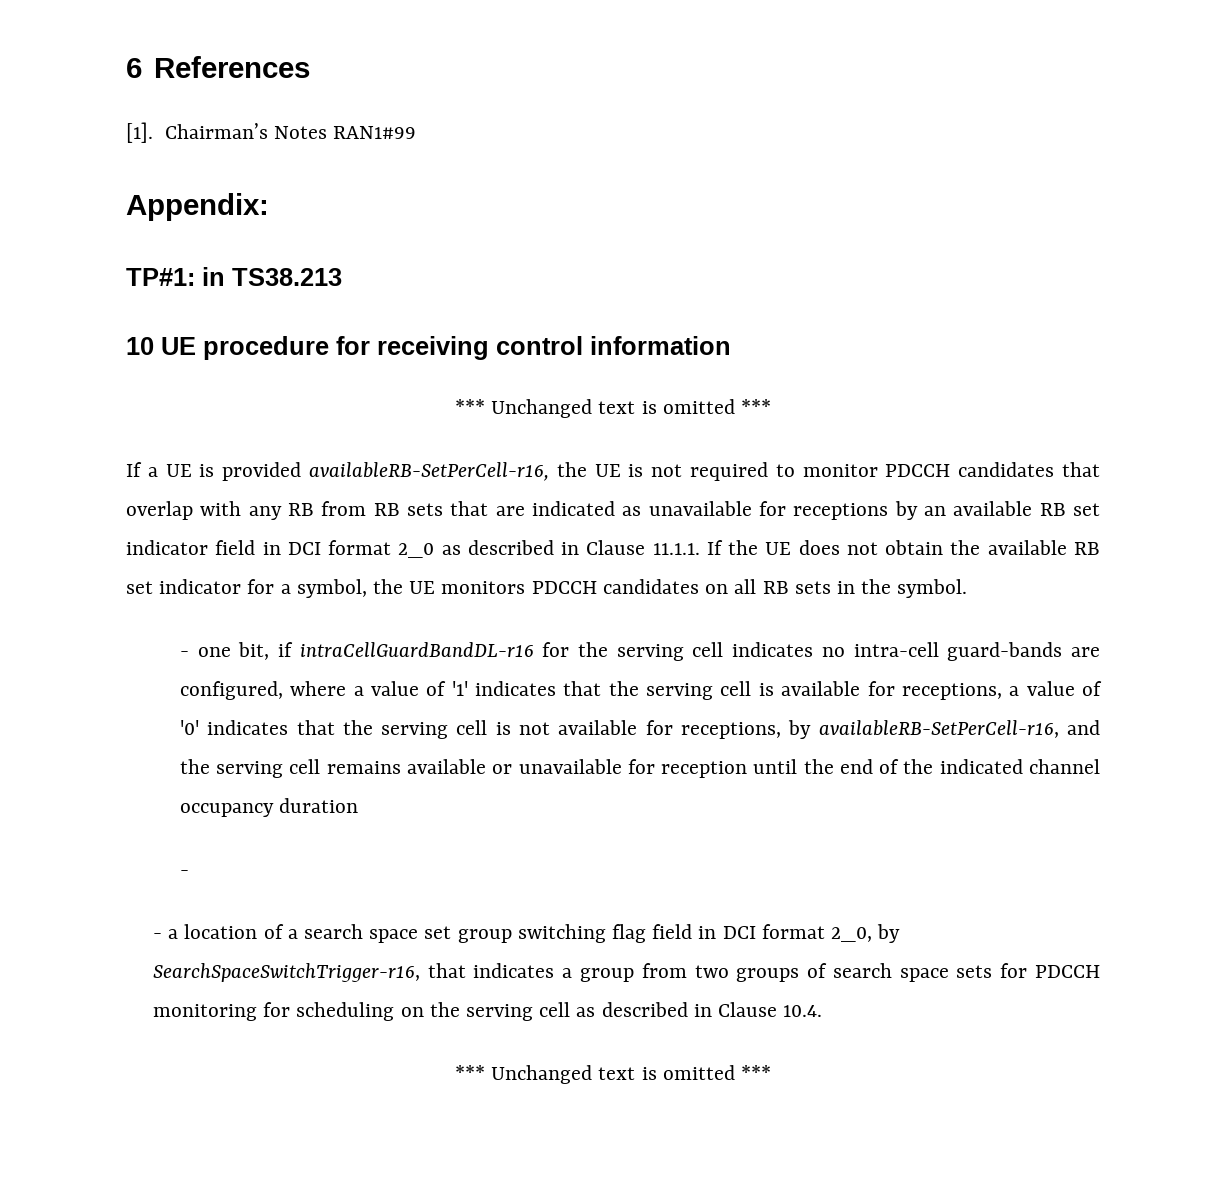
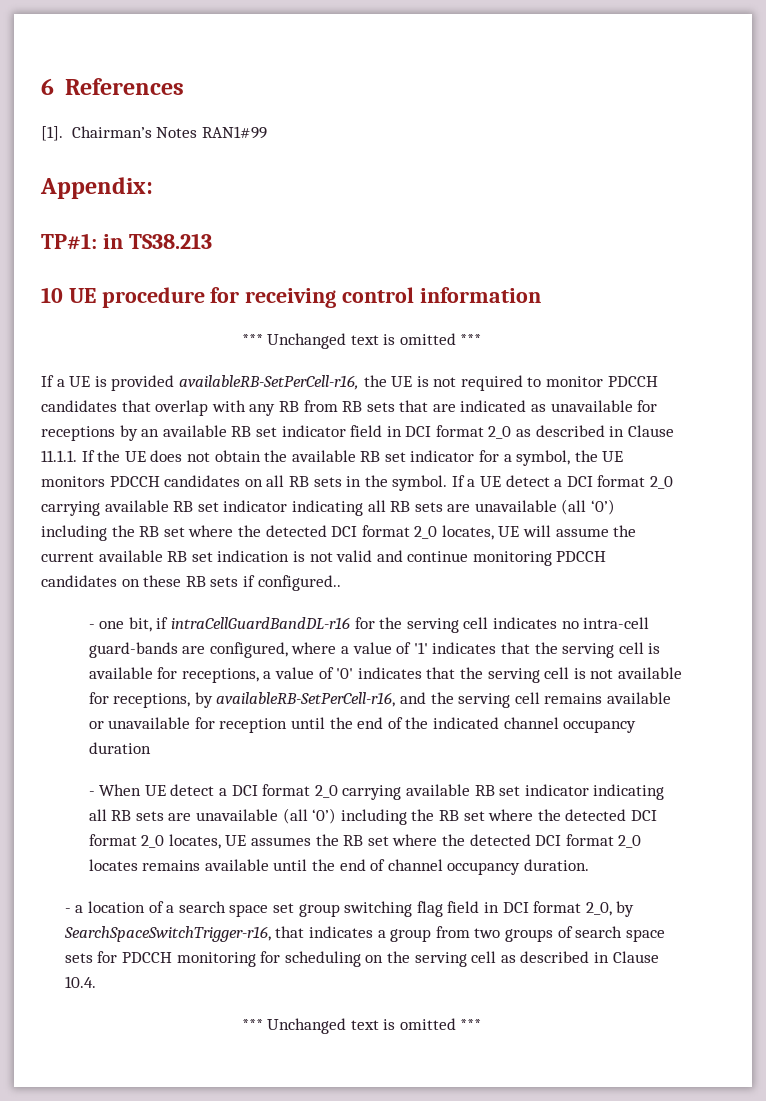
+ If a UE detect a DCI format 2_0 carrying available RB set indicator indicating all RB sets are unavailable (all ‘0’) including the RB set where the detected DCI format 2_0 locates, UE will assume the current available RB set indication is not valid and continue monitoring PDCCH candidates on these RB sets if configured..
  - one bit, if intraCellGuardBandDL-r16 for the serving cell indicates no intra-cell guard-bands are configured, where a value of '1' indicates that the serving cell is available for receptions, a value of '0' indicates that the serving cell is not available for receptions, by availableRB-SetPerCell-r16, and the serving cell remains available or unavailable for reception until the end of the indicated channel occupancy duration
- -
+ - When UE detect a DCI format 2_0 carrying available RB set indicator indicating all RB sets are unavailable (all ‘0’) including the RB set where the detected DCI format 2_0 locates, UE assumes the RB set where the detected DCI format 2_0 locates remains available until the end of channel occupancy duration.

